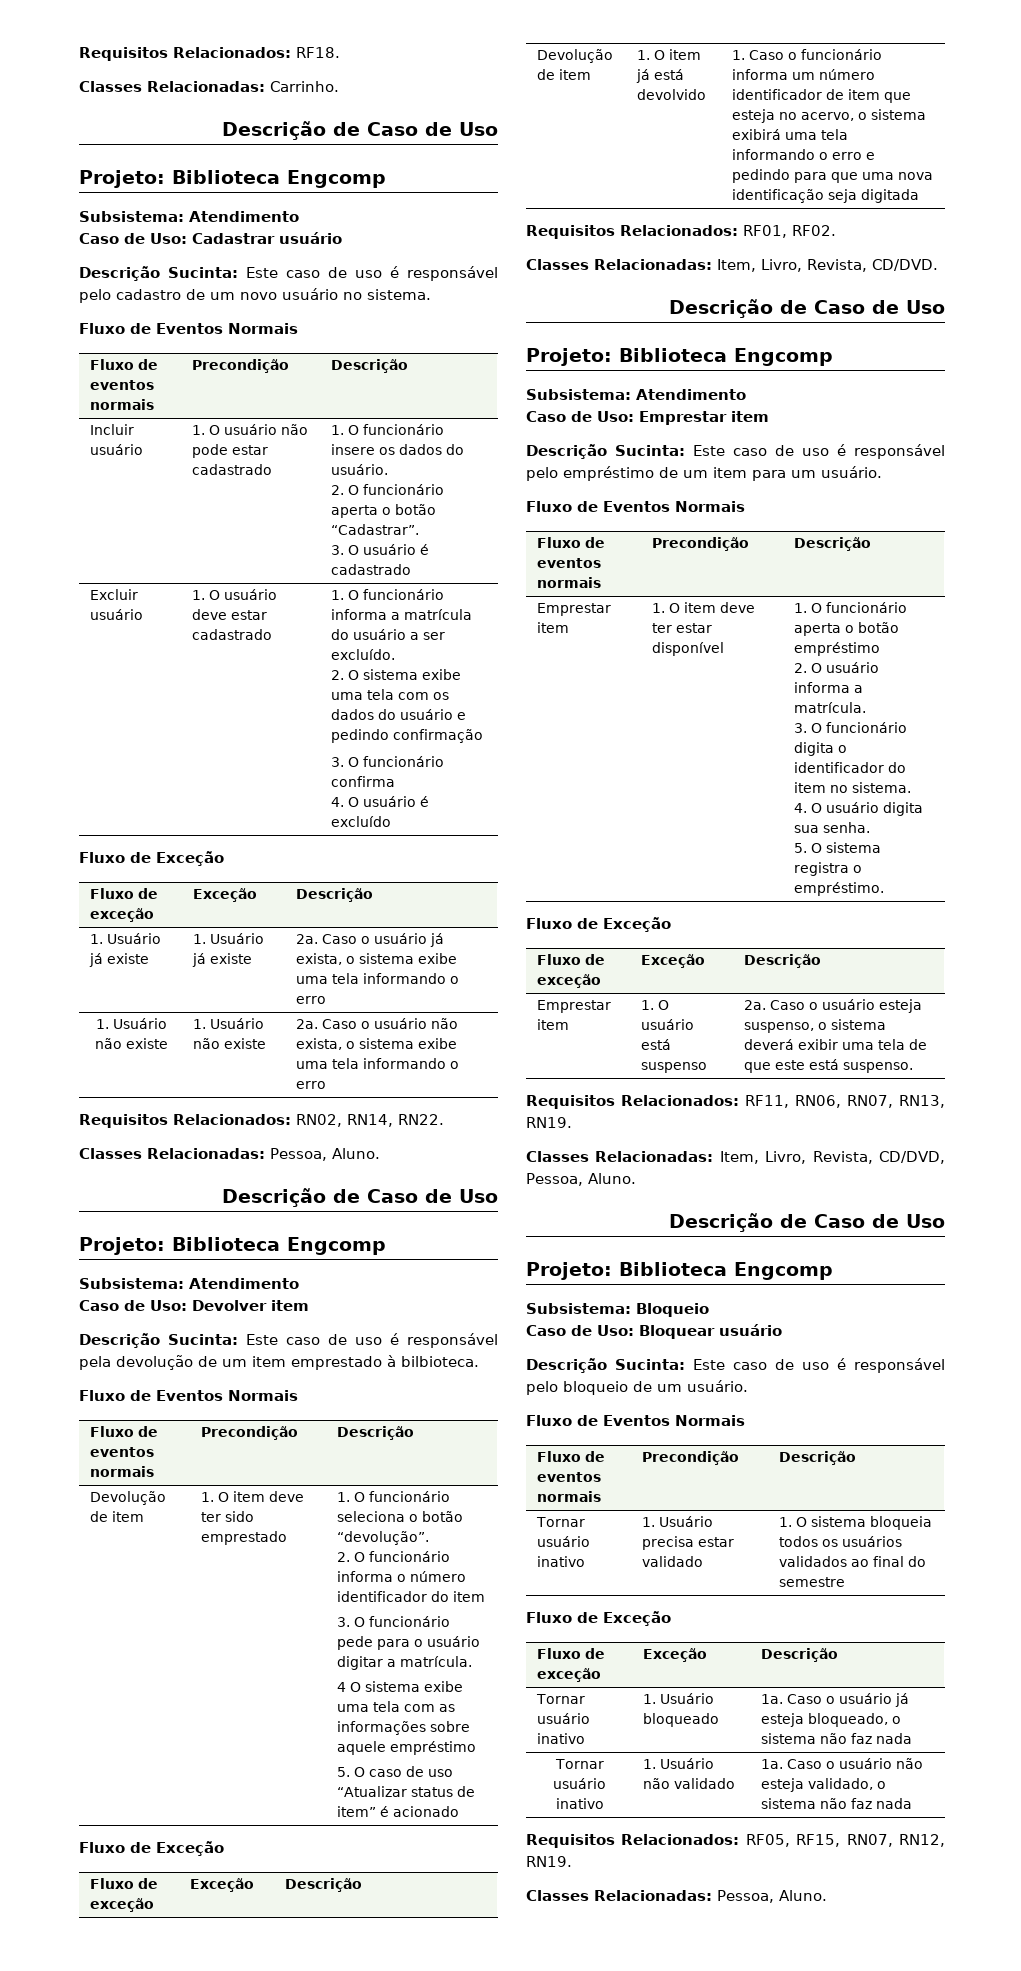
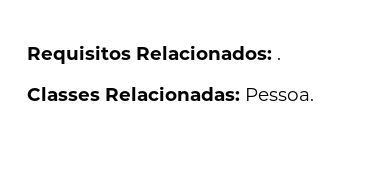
- Requisitos Relacionados: RF18.
- Classes Relacionadas: Carrinho.
- Descrição de Caso de Uso
- Projeto: Biblioteca Engcomp
- Subsistema: Atendimento
- Caso de Uso: Cadastrar usuário
- Descrição Sucinta: Este caso de uso é responsável pelo cadastro de um novo usuário no sistema.
- Fluxo de Eventos Normais
- Fluxo de eventos normais | Precondição | Descrição
- Incluir usuário | 1. O usuário não pode estar cadastrado | 1. O funcionário insere os dados do usuário.
- 2. O funcionário aperta o botão “Cadastrar”.
- 3. O usuário é cadastrado
- Excluir usuário | 1. O usuário deve estar cadastrado | 1. O funcionário informa a matrícula do usuário a ser excluído.
- 2. O sistema exibe uma tela com os dados do usuário e pedindo confirmação
- 3. O funcionário confirma
- 4. O usuário é excluído
- Fluxo de Exceção
- Fluxo de exceção | Exceção | Descrição
- 1. Usuário já existe | 1. Usuário já existe | 2a. Caso o usuário já exista, o sistema exibe uma tela informando o erro
- 1. Usuário não existe | 1. Usuário não existe | 2a. Caso o usuário não exista, o sistema exibe uma tela informando o erro
- Requisitos Relacionados: RN02, RN14, RN22.
- Classes Relacionadas: Pessoa, Aluno.
- Descrição de Caso de Uso
- Projeto: Biblioteca Engcomp
- Subsistema: Atendimento
- Caso de Uso: Devolver item
- Descrição Sucinta: Este caso de uso é responsável pela devolução de um item emprestado à bilbioteca.
- Fluxo de Eventos Normais
- Fluxo de eventos normais | Precondição | Descrição
- Devolução de item | 1. O item deve ter sido emprestado | 1. O funcionário seleciona o botão “devolução”.
- 2. O funcionário informa o número identificador do item
- 3. O funcionário pede para o usuário digitar a matrícula.
- 4 O sistema exibe uma tela com as informações sobre aquele empréstimo
- 5. O caso de uso “Atualizar status de item” é acionado
- Fluxo de Exceção
- Fluxo de exceção | Exceção | Descrição
- Devolução de item | 1. O item já está devolvido | 1. Caso o funcionário informa um número identificador de item que esteja no acervo, o sistema exibirá uma tela informando o erro e pedindo para que uma nova identificação seja digitada
- Requisitos Relacionados: RF01, RF02.
- Classes Relacionadas: Item, Livro, Revista, CD/DVD.
- Descrição de Caso de Uso
- Projeto: Biblioteca Engcomp
- Subsistema: Atendimento
- Caso de Uso: Emprestar item
- Descrição Sucinta: Este caso de uso é responsável pelo empréstimo de um item para um usuário.
- Fluxo de Eventos Normais
- Fluxo de eventos normais | Precondição | Descrição
- Emprestar item | 1. O item deve ter estar disponível | 1. O funcionário aperta o botão empréstimo
- 2. O usuário informa a matrícula.
- 3. O funcionário digita o identificador do item no sistema.
- 4. O usuário digita sua senha.
- 5. O sistema registra o empréstimo.
- Fluxo de Exceção
- Fluxo de exceção | Exceção | Descrição
- Emprestar item | 1. O usuário está suspenso | 2a. Caso o usuário esteja suspenso, o sistema deverá exibir uma tela de que este está suspenso.
- Requisitos Relacionados: RF11, RN06, RN07, RN13, RN19.
- Classes Relacionadas: Item, Livro, Revista, CD/DVD, Pessoa, Aluno.
- Descrição de Caso de Uso
- Projeto: Biblioteca Engcomp
- Subsistema: Bloqueio
- Caso de Uso: Bloquear usuário
- Descrição Sucinta: Este caso de uso é responsável pelo bloqueio de um usuário.
- Fluxo de Eventos Normais
- Fluxo de eventos normais | Precondição | Descrição
- Tornar usuário inativo | 1. Usuário precisa estar validado | 1. O sistema bloqueia todos os usuários validados ao final do semestre
- Fluxo de Exceção
- Fluxo de exceção | Exceção | Descrição
- Tornar usuário inativo | 1. Usuário bloqueado | 1a. Caso o usuário já esteja bloqueado, o sistema não faz nada
- Tornar usuário inativo | 1. Usuário não validado | 1a. Caso o usuário não esteja validado, o sistema não faz nada
- Requisitos Relacionados: RF05, RF15, RN07, RN12, RN19.
- Classes Relacionadas: Pessoa, Aluno.
+ Requisitos Relacionados: .
+ Classes Relacionadas: Pessoa.

